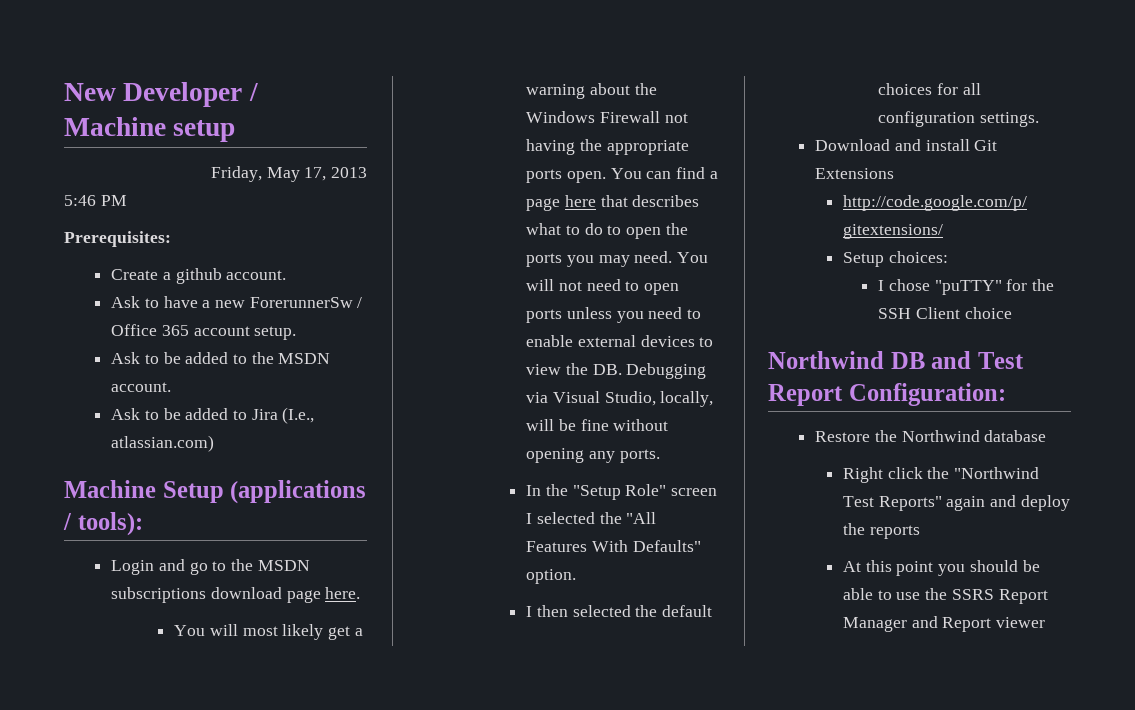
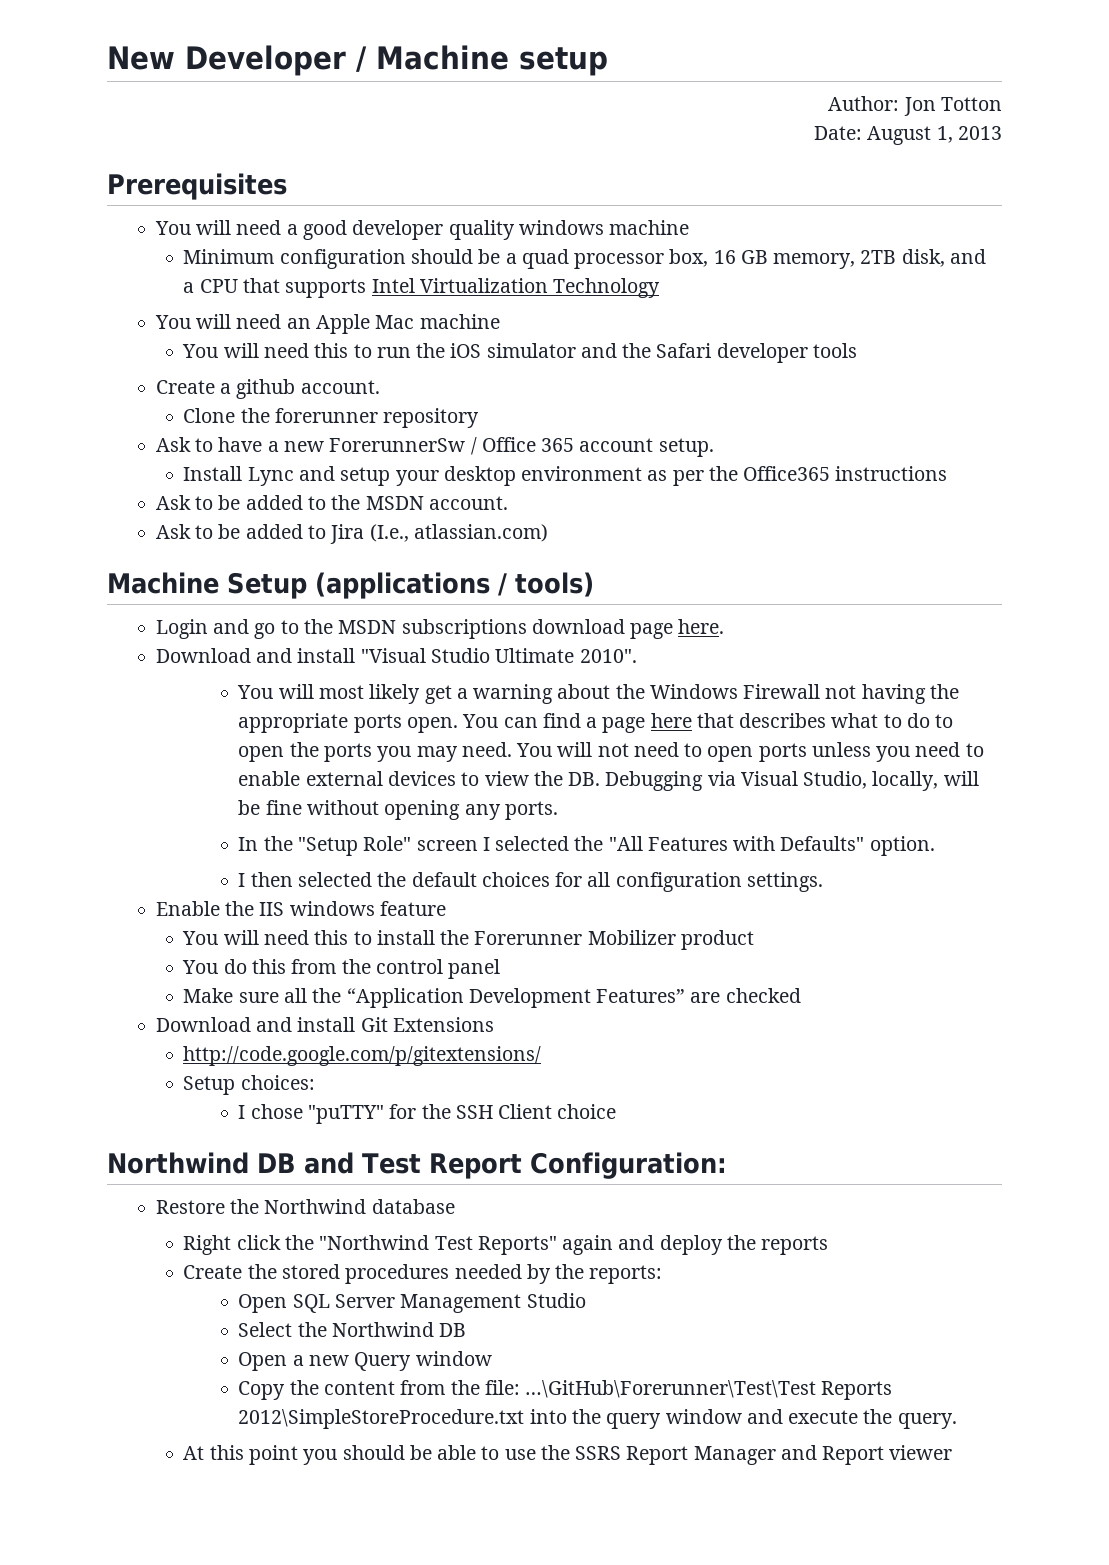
- Friday, May 17, 2013
- 5:46 PM
- Prerequisites:
+ Author: Jon Totton
+ Date: August 1, 2013
+ Prerequisites
+ You will need a good developer quality windows machine
+ Minimum configuration should be a quad processor box, 16 GB memory, 2TB disk, and a CPU that supports Intel Virtualization Technology
+ You will need an Apple Mac machine
+ You will need this to run the iOS simulator and the Safari developer tools
+ Clone the forerunner repository
+ Install Lync and setup your desktop environment as per the Office365 instructions
- Machine Setup (applications / tools):
+ Machine Setup (applications / tools)
+ Download and install "Visual Studio Ultimate 2010".
- In the "Setup Role" screen I selected the "All Features With Defaults" option.
+ In the "Setup Role" screen I selected the "All Features with Defaults" option.
+ Enable the IIS windows feature
+ You will need this to install the Forerunner Mobilizer product
+ You do this from the control panel
+ Make sure all the “Application Development Features” are checked
+ Create the stored procedures needed by the reports:
+ Open SQL Server Management Studio
+ Select the Northwind DB
+ Open a new Query window
+ Copy the content from the file: …\GitHub\Forerunner\Test\Test Reports 2012\SimpleStoreProcedure.txt into the query window and execute the query.

